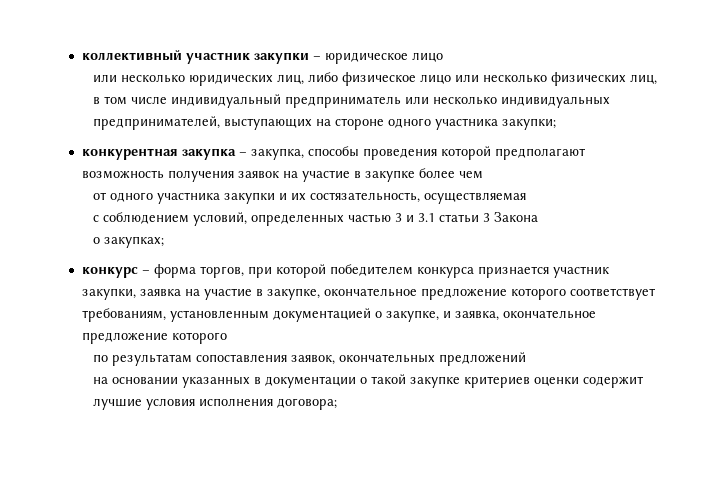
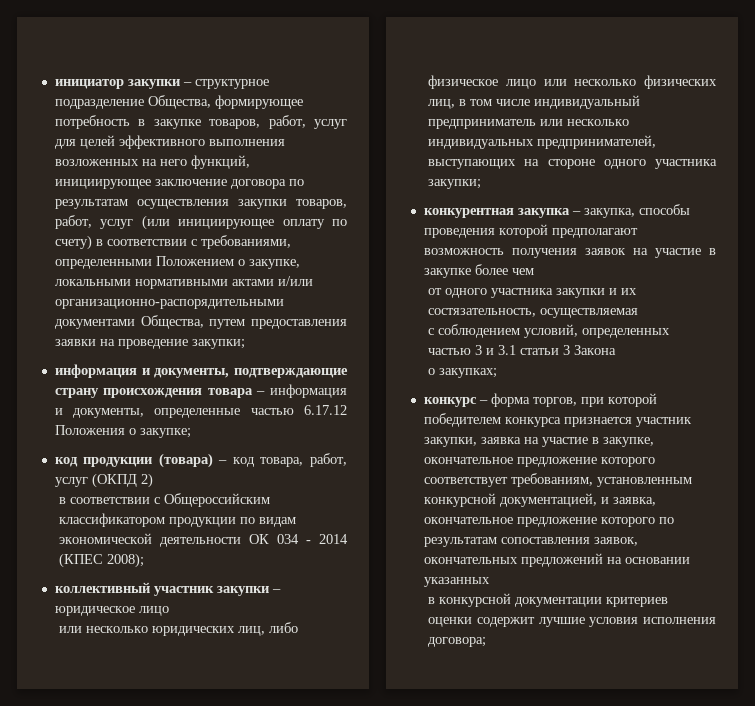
+ инициатор закупки – структурное подразделение Общества, формирующее потребность в закупке товаров, работ, услуг для целей эффективного выполнения возложенных на него функций, инициирующее заключение договора по результатам осуществления закупки товаров, работ, услуг (или инициирующее оплату по счету) в соответствии с требованиями, определенными Положением о закупке, локальными нормативными актами и/или организационно-распорядительными документами Общества, путем предоставления заявки на проведение закупки;
+ информация и документы, подтверждающие страну происхождения товара – информация и документы, определенные частью 6.17.12 Положения о закупке;
+ код продукции (товара) – код товара, работ, услуг (ОКПД 2)
+ в соответствии с Общероссийским классификатором продукции по видам экономической деятельности ОК 034 - 2014 (КПЕС 2008);
- конкурс – форма торгов, при которой победителем конкурса признается участник закупки, заявка на участие в закупке, окончательное предложение которого соответствует требованиям, установленным документацией о закупке, и заявка, окончательное предложение которого
- по результатам сопоставления заявок, окончательных предложений
- на основании указанных в документации о такой закупке критериев оценки содержит лучшие условия исполнения договора;
+ конкурс – форма торгов, при которой победителем конкурса признается участник закупки, заявка на участие в закупке, окончательное предложение которого соответствует требованиям, установленным конкурсной документацией, и заявка, окончательное предложение которого по результатам сопоставления заявок, окончательных предложений на основании указанных
+ в конкурсной документации критериев оценки содержит лучшие условия исполнения договора;

